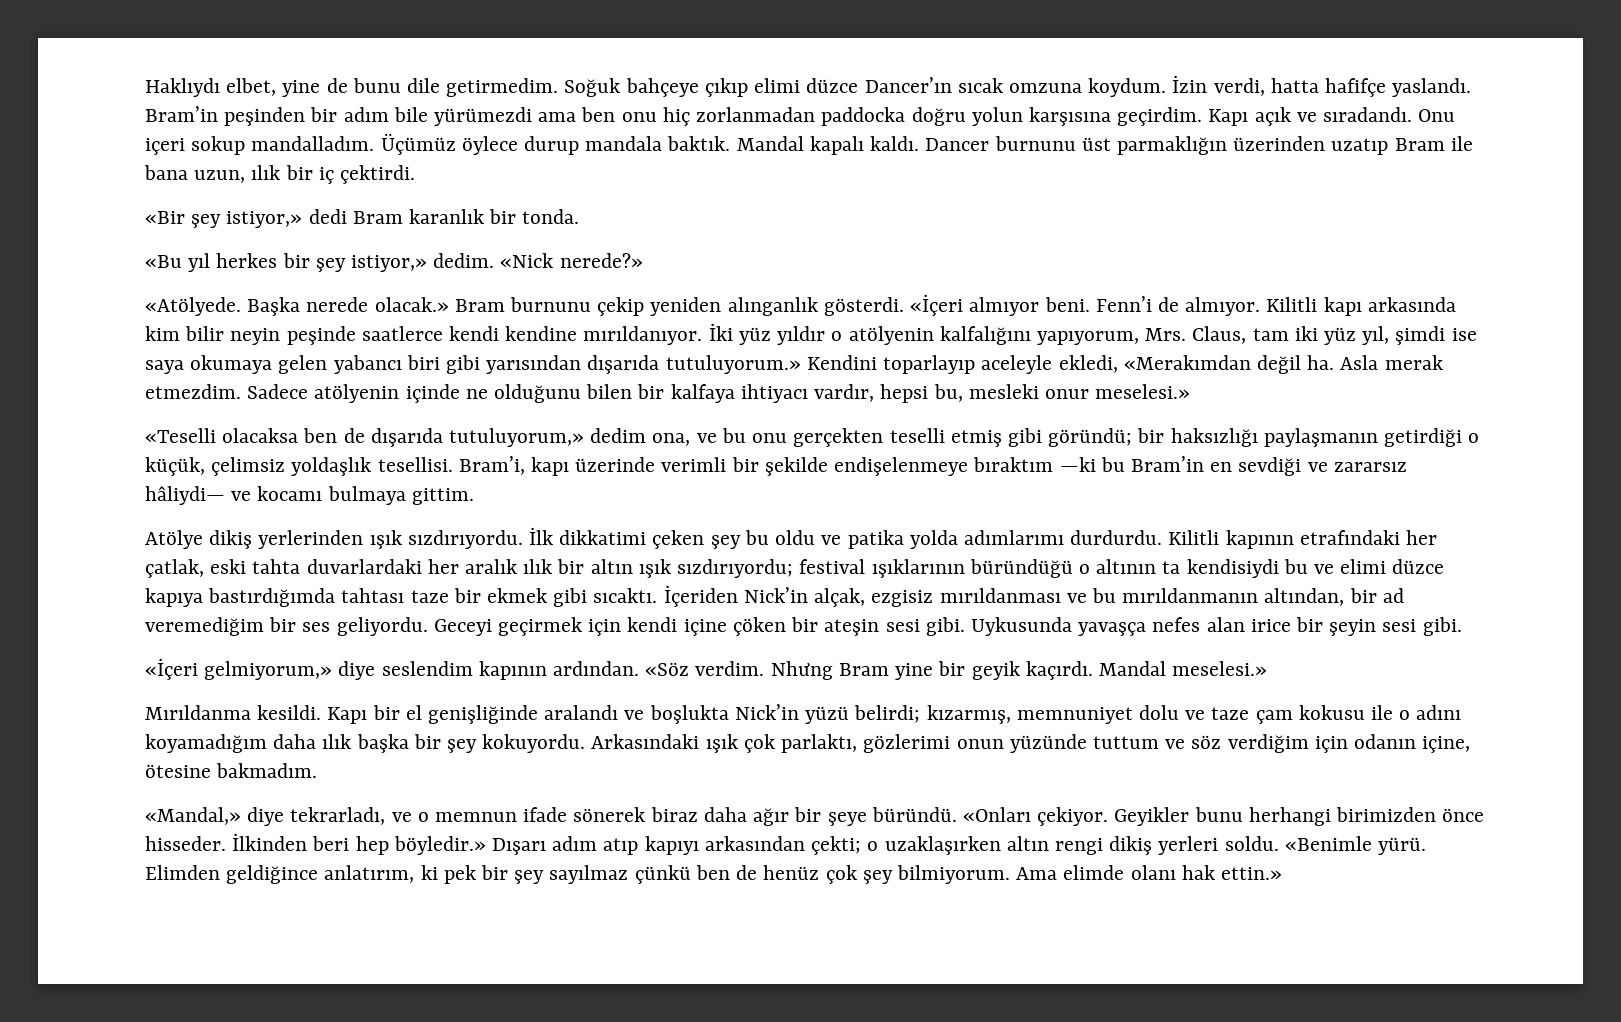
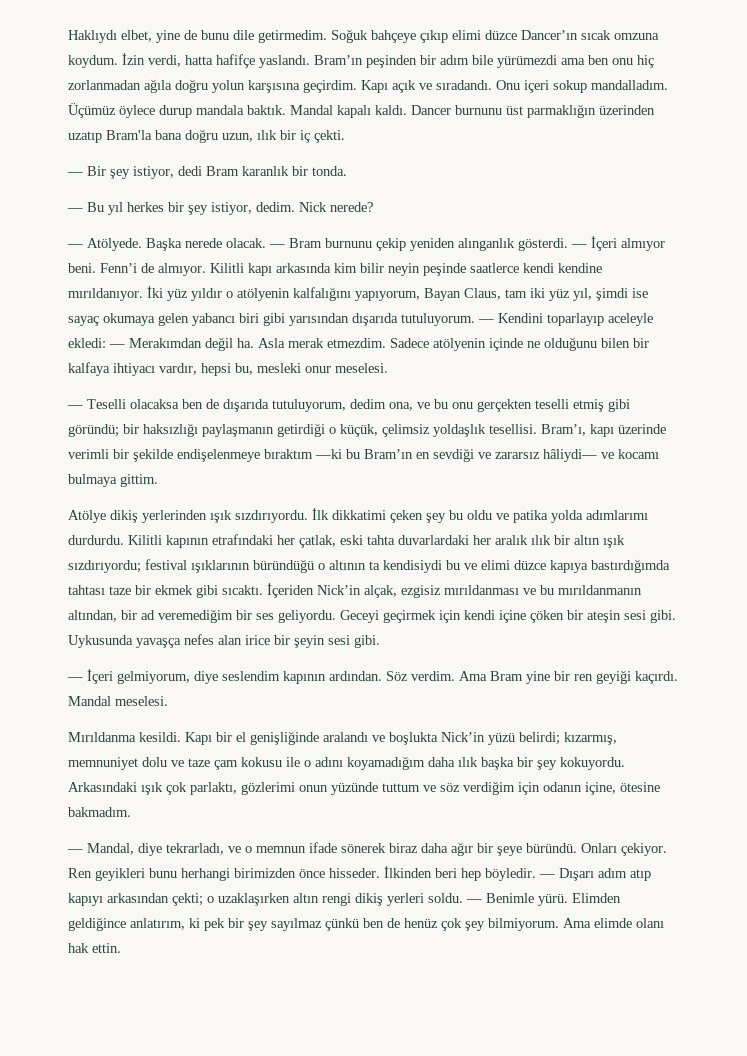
- Bram’in peşinden bir adım bile yürümezdi ama ben onu hiç zorlanmadan paddocka doğru yolun karşısına geçirdim.
+ Bram’ın peşinden bir adım bile yürümezdi ama ben onu hiç zorlanmadan ağıla doğru yolun karşısına geçirdim.
- Dancer burnunu üst parmaklığın üzerinden uzatıp Bram ile bana uzun, ılık bir iç çektirdi.
- «Bir şey istiyor,» dedi Bram karanlık bir tonda.
+ Dancer burnunu üst parmaklığın üzerinden uzatıp Bram'la bana doğru uzun, ılık bir iç çekti.
+ — Bir şey istiyor, dedi Bram karanlık bir tonda.
- «Bu yıl herkes bir şey istiyor,» dedim. «Nick nerede?»
- «Atölyede. Başka nerede olacak.» Bram burnunu çekip yeniden alınganlık gösterdi.
+ — Bu yıl herkes bir şey istiyor, dedim. Nick nerede?
+ — Atölyede. Başka nerede olacak. — Bram burnunu çekip yeniden alınganlık gösterdi.
- «İçeri almıyor beni.
+ — İçeri almıyor beni.
- İki yüz yıldır o atölyenin kalfalığını yapıyorum, Mrs. Claus, tam iki yüz yıl, şimdi ise saya okumaya gelen yabancı biri gibi yarısından dışarıda tutuluyorum.» Kendini toparlayıp aceleyle ekledi, «Merakımdan değil ha.
+ İki yüz yıldır o atölyenin kalfalığını yapıyorum, Bayan Claus, tam iki yüz yıl, şimdi ise sayaç okumaya gelen yabancı biri gibi yarısından dışarıda tutuluyorum. — Kendini toparlayıp aceleyle ekledi: — Merakımdan değil ha.
- Sadece atölyenin içinde ne olduğunu bilen bir kalfaya ihtiyacı vardır, hepsi bu, mesleki onur meselesi.»
- «Teselli olacaksa ben de dışarıda tutuluyorum,» dedim ona, ve bu onu gerçekten teselli etmiş gibi göründü; bir haksızlığı paylaşmanın getirdiği o küçük, çelimsiz yoldaşlık tesellisi.
+ Sadece atölyenin içinde ne olduğunu bilen bir kalfaya ihtiyacı vardır, hepsi bu, mesleki onur meselesi.
+ — Teselli olacaksa ben de dışarıda tutuluyorum, dedim ona, ve bu onu gerçekten teselli etmiş gibi göründü; bir haksızlığı paylaşmanın getirdiği o küçük, çelimsiz yoldaşlık tesellisi.
- Bram’i, kapı üzerinde verimli bir şekilde endişelenmeye bıraktım —ki bu Bram’in en sevdiği ve zararsız hâliydi— ve kocamı bulmaya gittim.
+ Bram’ı, kapı üzerinde verimli bir şekilde endişelenmeye bıraktım —ki bu Bram’ın en sevdiği ve zararsız hâliydi— ve kocamı bulmaya gittim.
- «İçeri gelmiyorum,» diye seslendim kapının ardından.
+ — İçeri gelmiyorum, diye seslendim kapının ardından.
- «Söz verdim. Nhưng Bram yine bir geyik kaçırdı.
+ Söz verdim. Ama Bram yine bir ren geyiği kaçırdı.
- Mandal meselesi.»
+ Mandal meselesi.
- «Mandal,» diye tekrarladı, ve o memnun ifade sönerek biraz daha ağır bir şeye büründü.
+ — Mandal, diye tekrarladı, ve o memnun ifade sönerek biraz daha ağır bir şeye büründü.
- «Onları çekiyor. Geyikler bunu herhangi birimizden önce hisseder.
+ Onları çekiyor. Ren geyikleri bunu herhangi birimizden önce hisseder.
- İlkinden beri hep böyledir.» Dışarı adım atıp kapıyı arkasından çekti; o uzaklaşırken altın rengi dikiş yerleri soldu.
+ İlkinden beri hep böyledir. — Dışarı adım atıp kapıyı arkasından çekti; o uzaklaşırken altın rengi dikiş yerleri soldu.
- «Benimle yürü.
+ — Benimle yürü.
- Ama elimde olanı hak ettin.»
+ Ama elimde olanı hak ettin.

